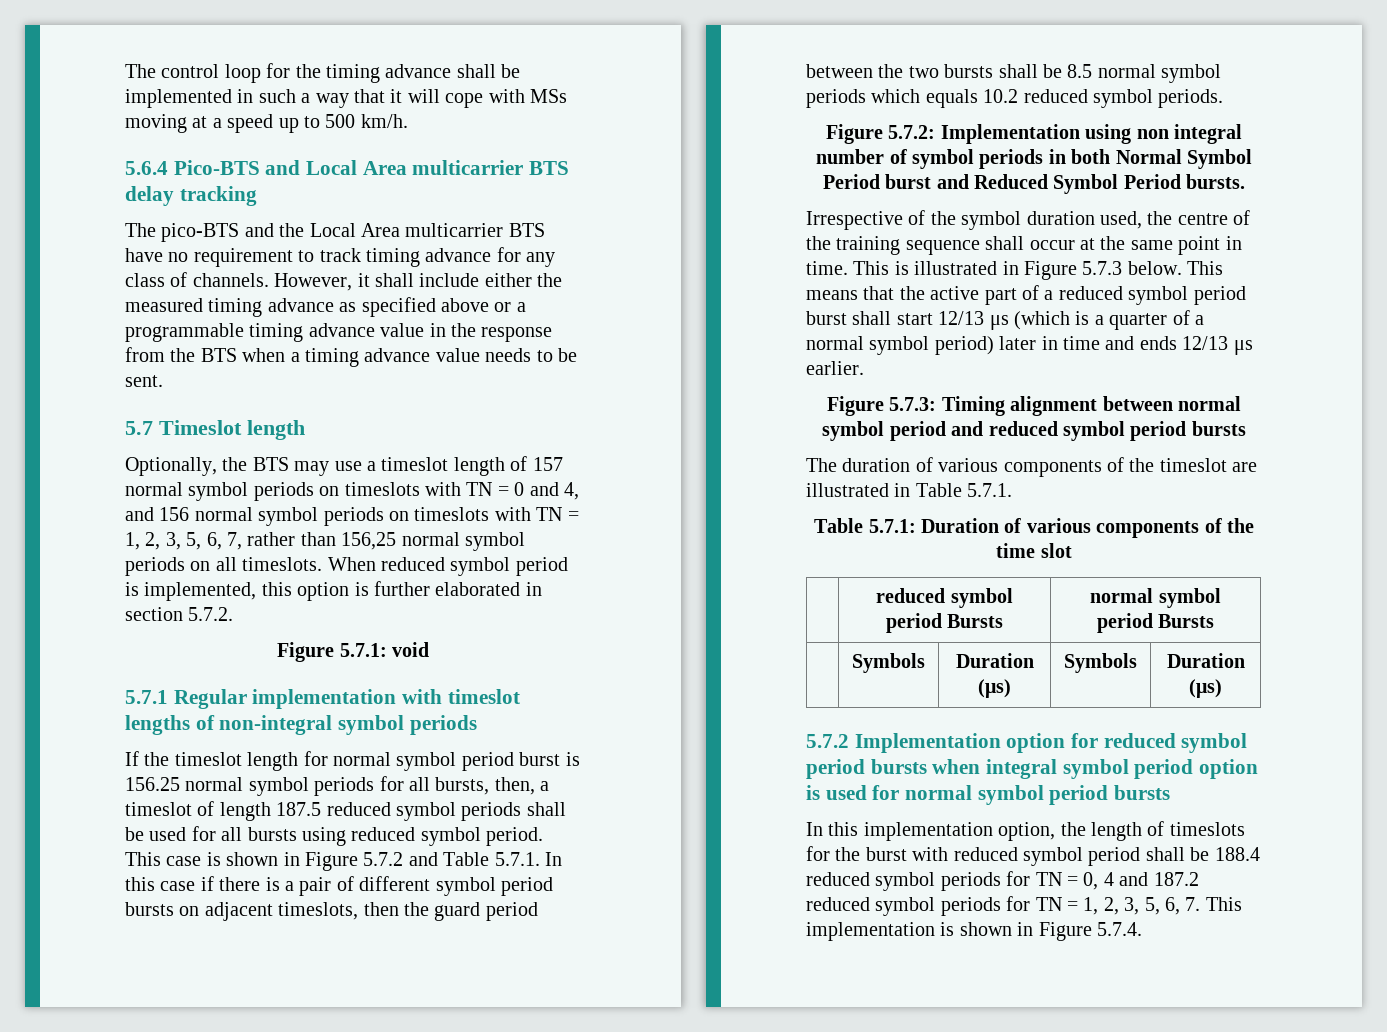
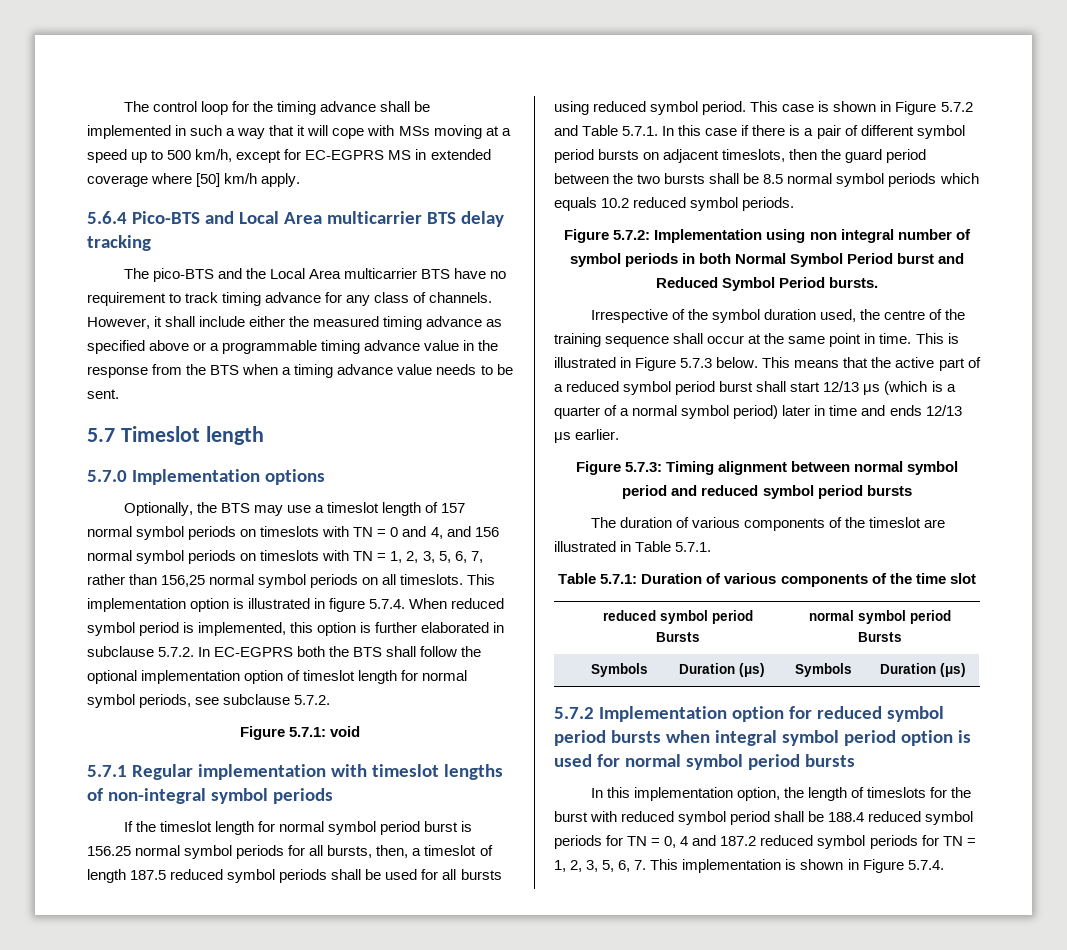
- The control loop for the timing advance shall be implemented in such a way that it will cope with MSs moving at a speed up to 500 km/h.
+ The control loop for the timing advance shall be implemented in such a way that it will cope with MSs moving at a speed up to 500 km/h, except for EC-EGPRS MS in extended coverage where [50] km/h apply.
+ 5.7.0 Implementation options
- When reduced symbol period is implemented, this option is further elaborated in section 5.7.2.
+ This implementation option is illustrated in figure 5.7.4. When reduced symbol period is implemented, this option is further elaborated in subclause 5.7.2. In EC-EGPRS both the BTS shall follow the optional implementation option of timeslot length for normal symbol periods, see subclause 5.7.2.

